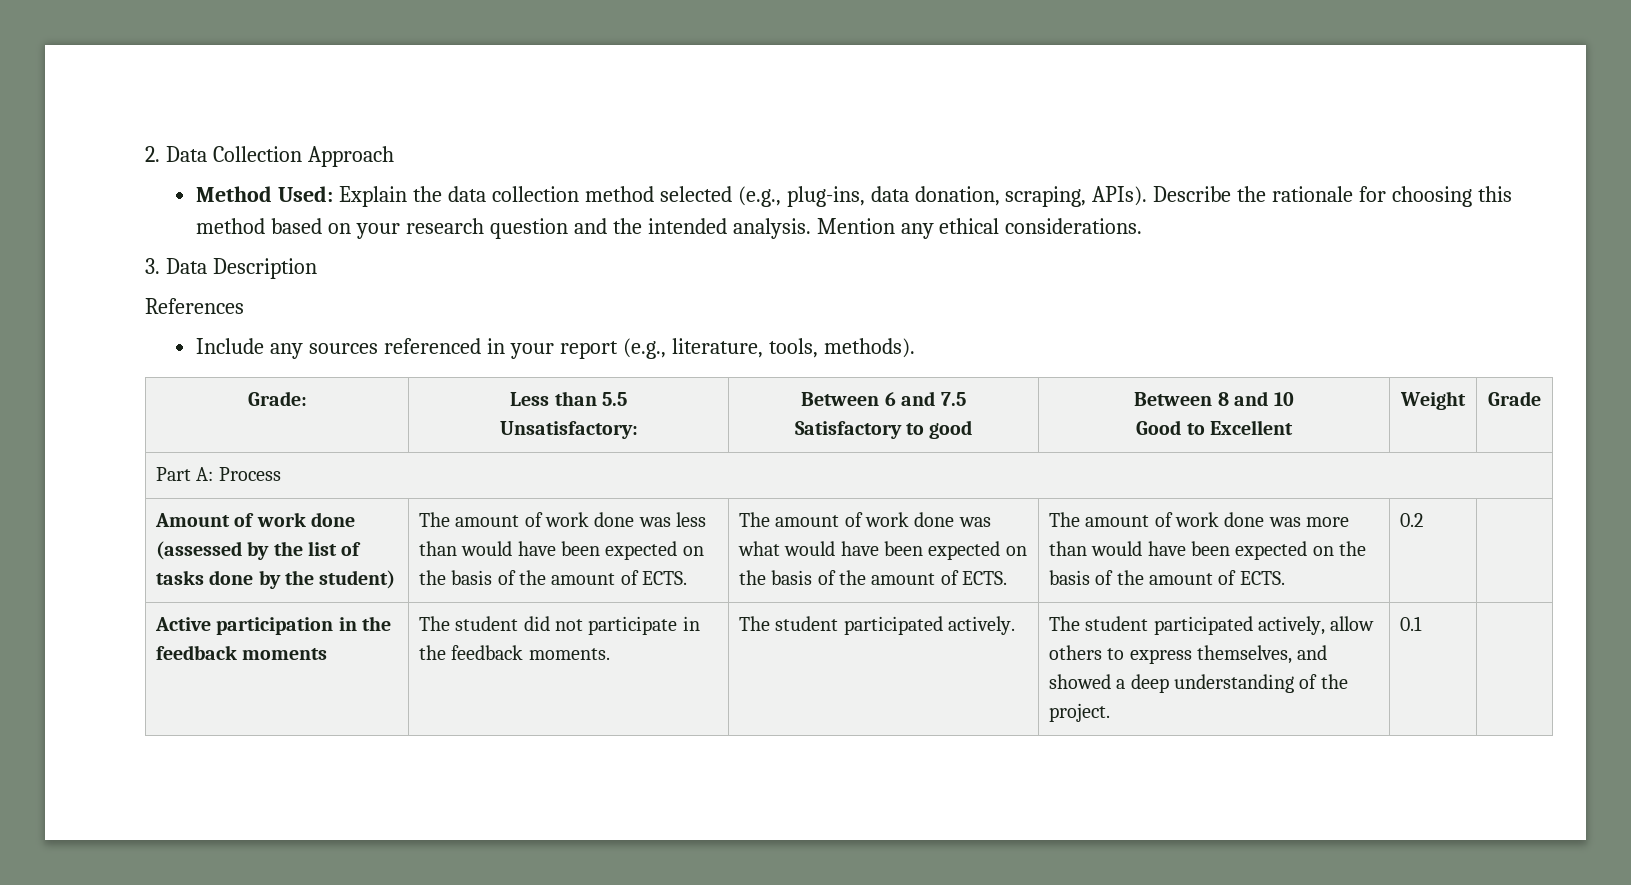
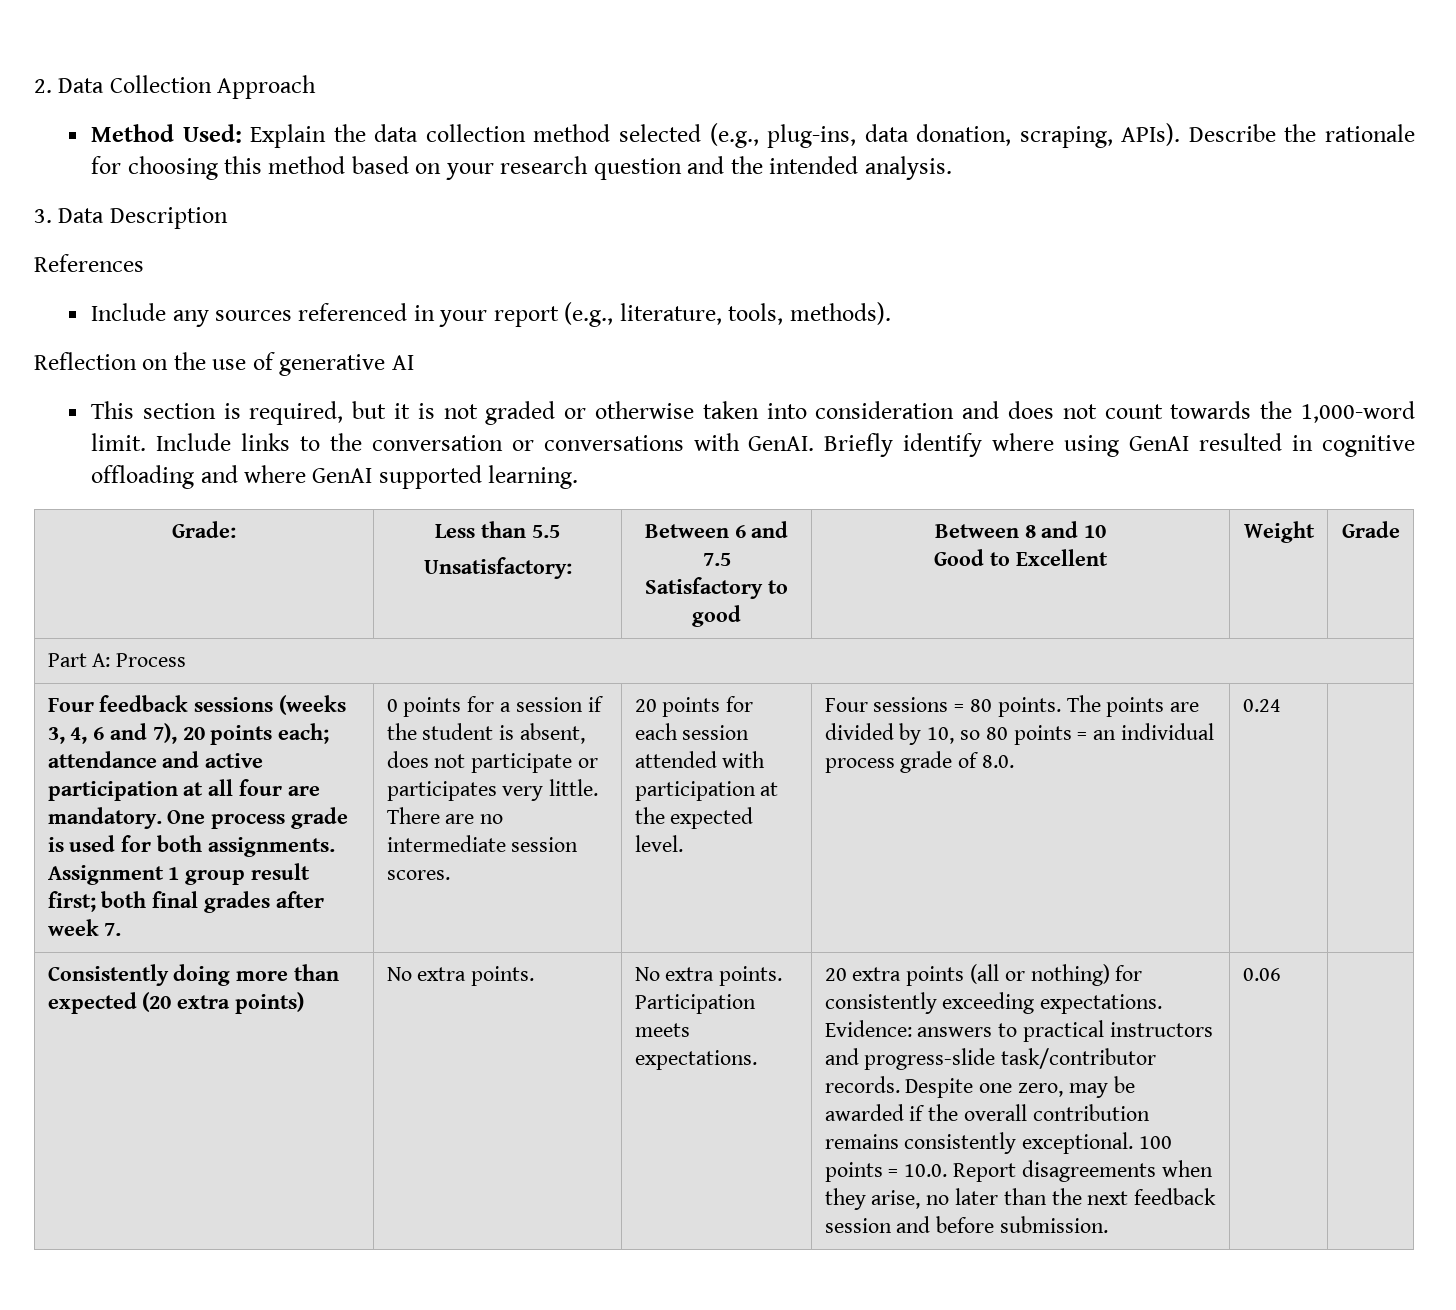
- Mention any ethical considerations.
+ Reflection on the use of generative AI
+ This section is required, but it is not graded or otherwise taken into consideration and does not count towards the 1,000-word limit. Include links to the conversation or conversations with GenAI. Briefly identify where using GenAI resulted in cognitive offloading and where GenAI supported learning.
- Amount of work done (assessed by the list of tasks done by the student) | The amount of work done was less than would have been expected on the basis of the amount of ECTS. | The amount of work done was what would have been expected on the basis of the amount of ECTS. | The amount of work done was more than would have been expected on the basis of the amount of ECTS. | 0.2 |
- Active participation in the feedback moments | The student did not participate in the feedback moments. | The student participated actively. | The student participated actively, allow others to express themselves, and showed a deep understanding of the project. | 0.1 |
+ Four feedback sessions (weeks 3, 4, 6 and 7), 20 points each; attendance and active participation at all four are mandatory. One process grade is used for both assignments. Assignment 1 group result first; both final grades after week 7. | 0 points for a session if the student is absent, does not participate or participates very little. There are no intermediate session scores. | 20 points for each session attended with participation at the expected level. | Four sessions = 80 points. The points are divided by 10, so 80 points = an individual process grade of 8.0. | 0.24 |
+ Consistently doing more than expected (20 extra points) | No extra points. | No extra points. Participation meets expectations. | 20 extra points (all or nothing) for consistently exceeding expectations. Evidence: answers to practical instructors and progress-slide task/contributor records. Despite one zero, may be awarded if the overall contribution remains consistently exceptional. 100 points = 10.0. Report disagreements when they arise, no later than the next feedback session and before submission. | 0.06

